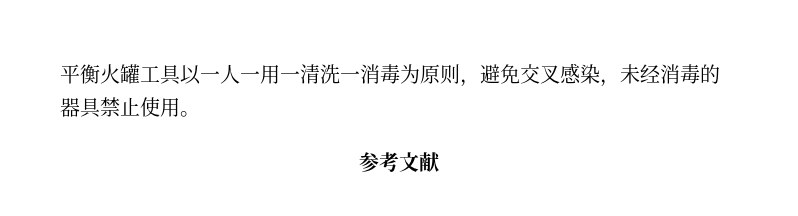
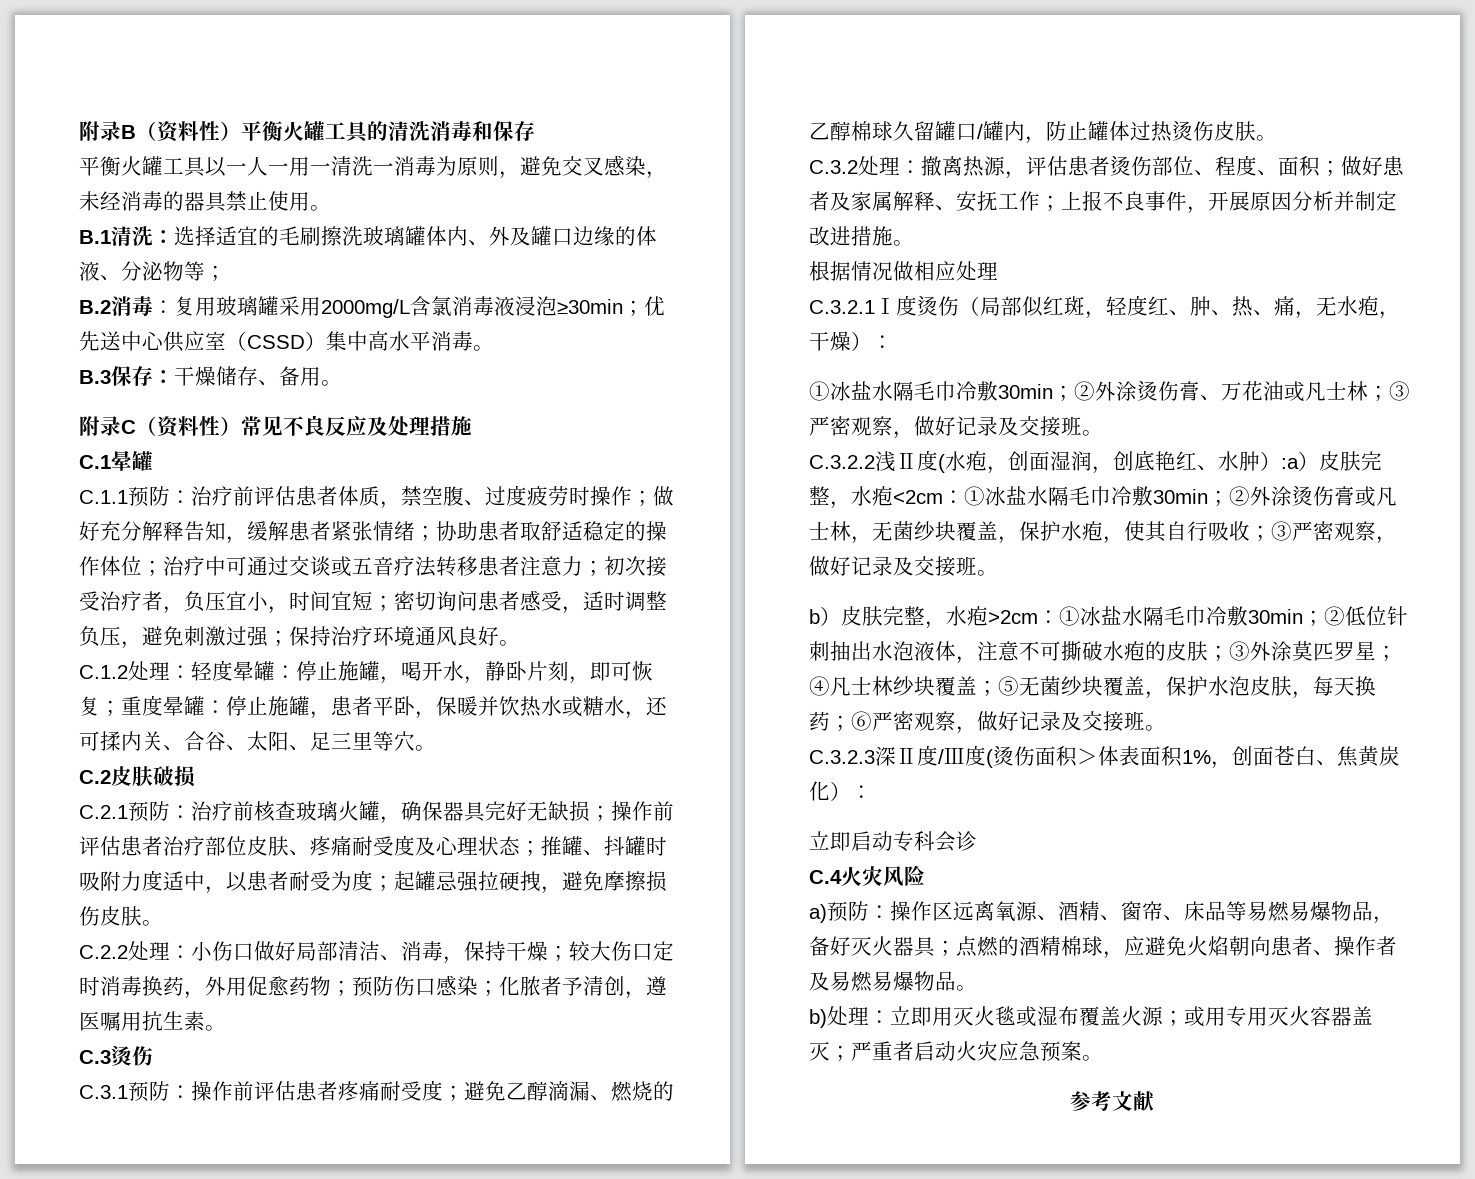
+ 附录B（资料性）平衡火罐工具的清洗消毒和保存
+ B.1清洗：选择适宜的毛刷擦洗玻璃罐体内、外及罐口边缘的体液、分泌物等；
+ B.2消毒：复用玻璃罐采用2000mg/L含氯消毒液浸泡≥30min；优先送中心供应室（CSSD）集中高水平消毒。
+ B.3保存：干燥储存、备用。
+ 附录C（资料性）常见不良反应及处理措施
+ C.1晕罐
+ C.1.1预防：治疗前评估患者体质，禁空腹、过度疲劳时操作；做好充分解释告知，缓解患者紧张情绪；协助患者取舒适稳定的操作体位；治疗中可通过交谈或五音疗法转移患者注意力；初次接受治疗者，负压宜小，时间宜短；密切询问患者感受，适时调整负压，避免刺激过强；保持治疗环境通风良好。
+ C.1.2处理：轻度晕罐：停止施罐，喝开水，静卧片刻，即可恢复；重度晕罐：停止施罐，患者平卧，保暖并饮热水或糖水，还可揉内关、合谷、太阳、足三里等穴。
+ C.2皮肤破损
+ C.2.1预防：治疗前核查玻璃火罐，确保器具完好无缺损；操作前评估患者治疗部位皮肤、疼痛耐受度及心理状态；推罐、抖罐时吸附力度适中，以患者耐受为度；起罐忌强拉硬拽，避免摩擦损伤皮肤。
+ C.2.2处理：小伤口做好局部清洁、消毒，保持干燥；较大伤口定时消毒换药，外用促愈药物；预防伤口感染；化脓者予清创，遵医嘱用抗生素。
+ C.3烫伤
+ C.3.1预防：操作前评估患者疼痛耐受度；避免乙醇滴漏、燃烧的乙醇棉球久留罐口/罐内，防止罐体过热烫伤皮肤。
+ C.3.2处理：撤离热源，评估患者烫伤部位、程度、面积；做好患者及家属解释、安抚工作；上报不良事件，开展原因分析并制定改进措施。
+ 根据情况做相应处理
+ C.3.2.1Ⅰ度烫伤（局部似红斑，轻度红、肿、热、痛，无水疱，干燥）：
+ ①冰盐水隔毛巾冷敷30min；②外涂烫伤膏、万花油或凡士林；③严密观察，做好记录及交接班。
+ C.3.2.2浅Ⅱ度(水疱，创面湿润，创底艳红、水肿）:a）皮肤完整，水疱<2cm：①冰盐水隔毛巾冷敷30min；②外涂烫伤膏或凡士林，无菌纱块覆盖，保护水疱，使其自行吸收；③严密观察，做好记录及交接班。
+ b）皮肤完整，水疱>2cm：①冰盐水隔毛巾冷敷30min；②低位针刺抽出水泡液体，注意不可撕破水疱的皮肤；③外涂莫匹罗星；④凡士林纱块覆盖；⑤无菌纱块覆盖，保护水泡皮肤，每天换药；⑥严密观察，做好记录及交接班。
+ C.3.2.3深Ⅱ度/Ⅲ度(烫伤面积＞体表面积1%，创面苍白、焦黄炭化）：
+ 立即启动专科会诊
+ C.4火灾风险
+ a)预防：操作区远离氧源、酒精、窗帘、床品等易燃易爆物品，备好灭火器具；点燃的酒精棉球，应避免火焰朝向患者、操作者及易燃易爆物品。
+ b)处理：立即用灭火毯或湿布覆盖火源；或用专用灭火容器盖灭；严重者启动火灾应急预案。

